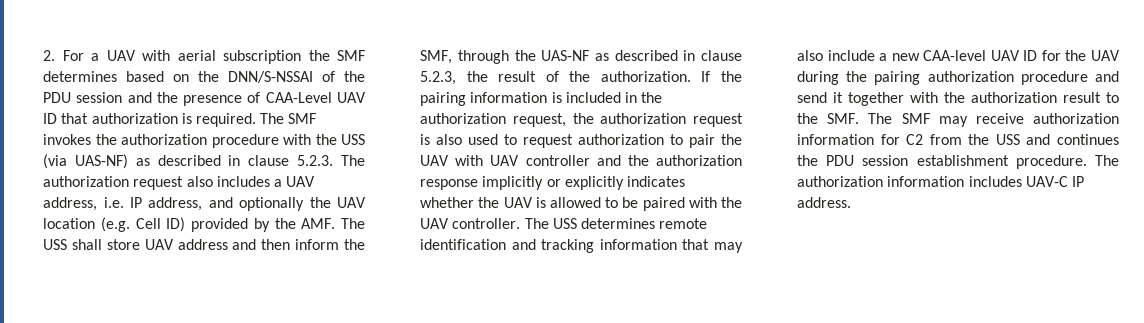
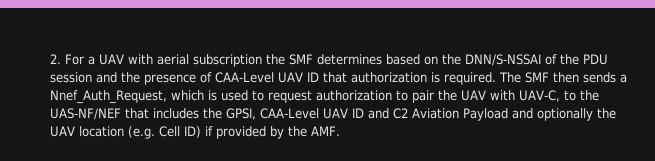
- The SMF invokes the authorization procedure with the USS (via UAS-NF) as described in clause 5.2.3. The authorization request also includes a UAV address, i.e. IP address, and optionally the UAV location (e.g. Cell ID) provided by the AMF. The USS shall store UAV address and then inform the SMF, through the UAS-NF as described in clause 5.2.3, the result of the authorization. If the pairing information is included in the authorization request, the authorization request is also used to request authorization to pair the UAV with UAV controller and the authorization response implicitly or explicitly indicates whether the UAV is allowed to be paired with the UAV controller. The USS determines remote identification and tracking information that may also include a new CAA-level UAV ID for the UAV during the pairing authorization procedure and send it together with the authorization result to the SMF. The SMF may receive authorization information for C2 from the USS and continues the PDU session establishment procedure. The authorization information includes UAV-C IP address.
+ The SMF then sends a Nnef_Auth_Request, which is used to request authorization to pair the UAV with UAV-C, to the UAS-NF/NEF that includes the GPSI, CAA-Level UAV ID and C2 Aviation Payload and optionally the UAV location (e.g. Cell ID) if provided by the AMF.

